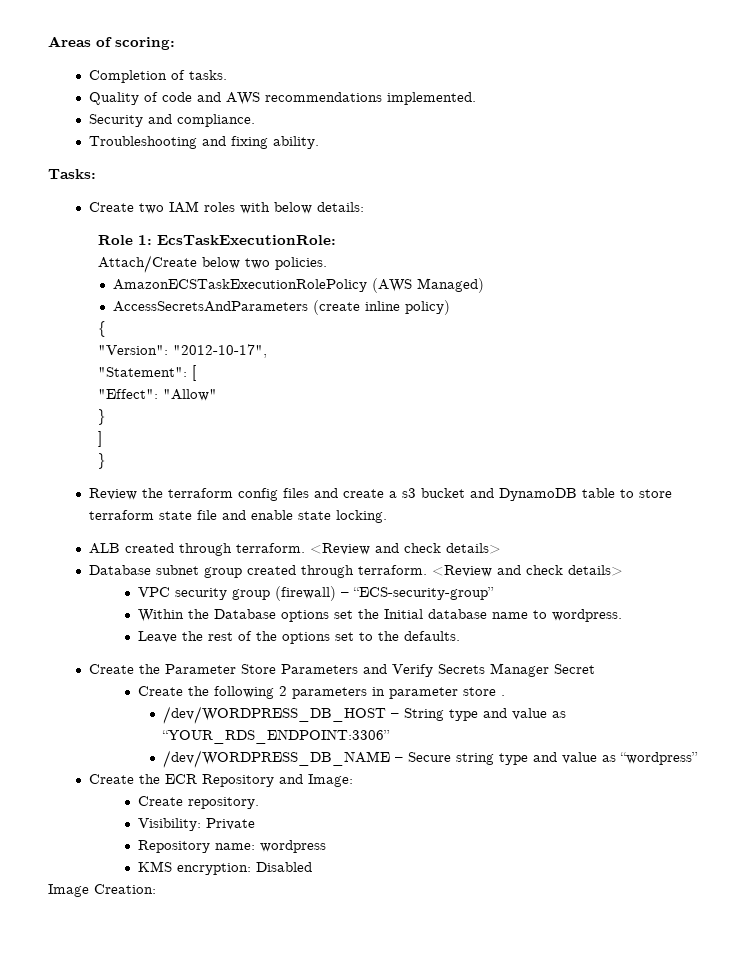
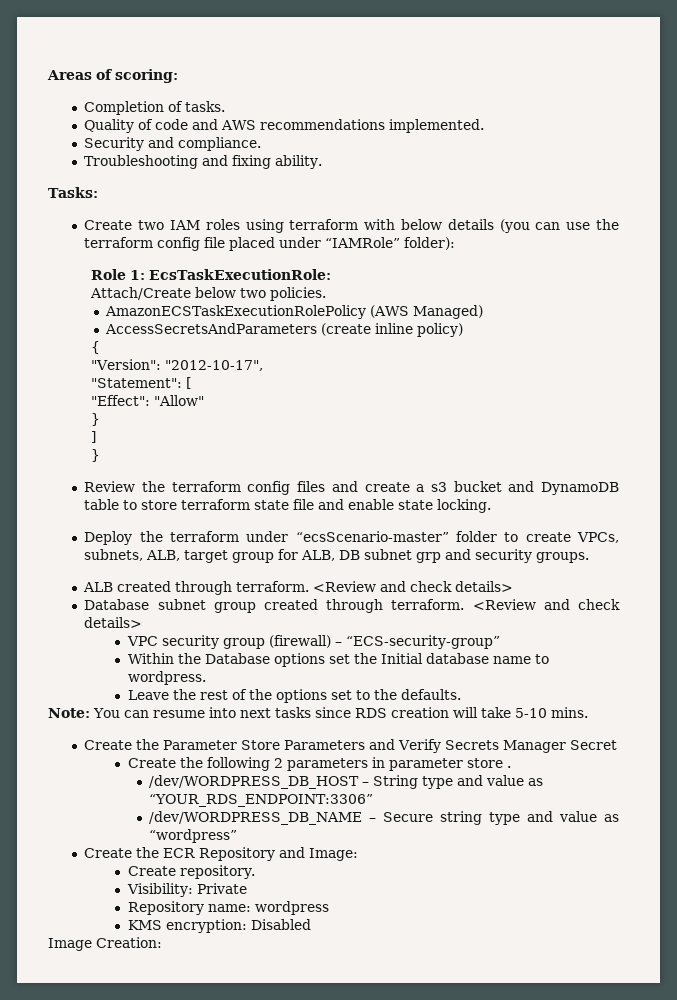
- Create two IAM roles with below details:
+ Create two IAM roles using terraform with below details (you can use the terraform config file placed under “IAMRole” folder):
+ Deploy the terraform under “ecsScenario-master” folder to create VPCs, subnets, ALB, target group for ALB, DB subnet grp and security groups.
+ Note: You can resume into next tasks since RDS creation will take 5-10 mins.

